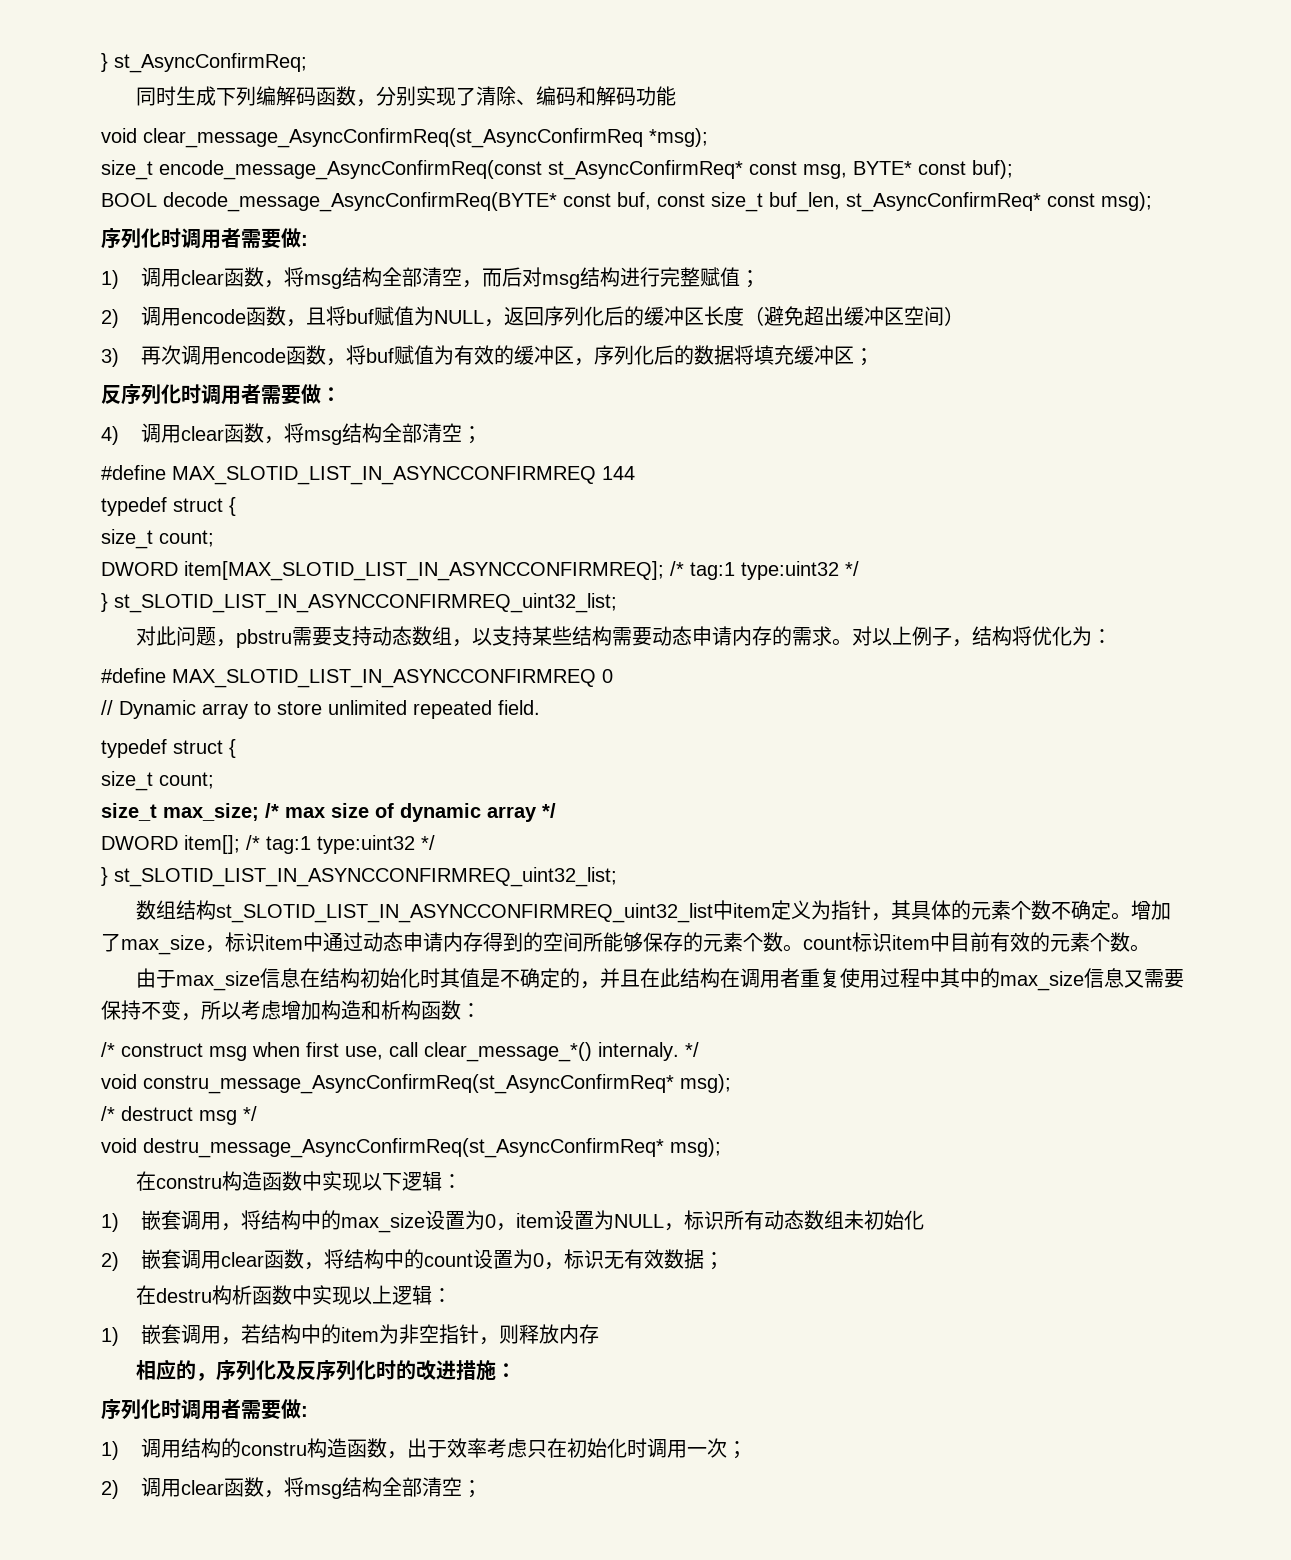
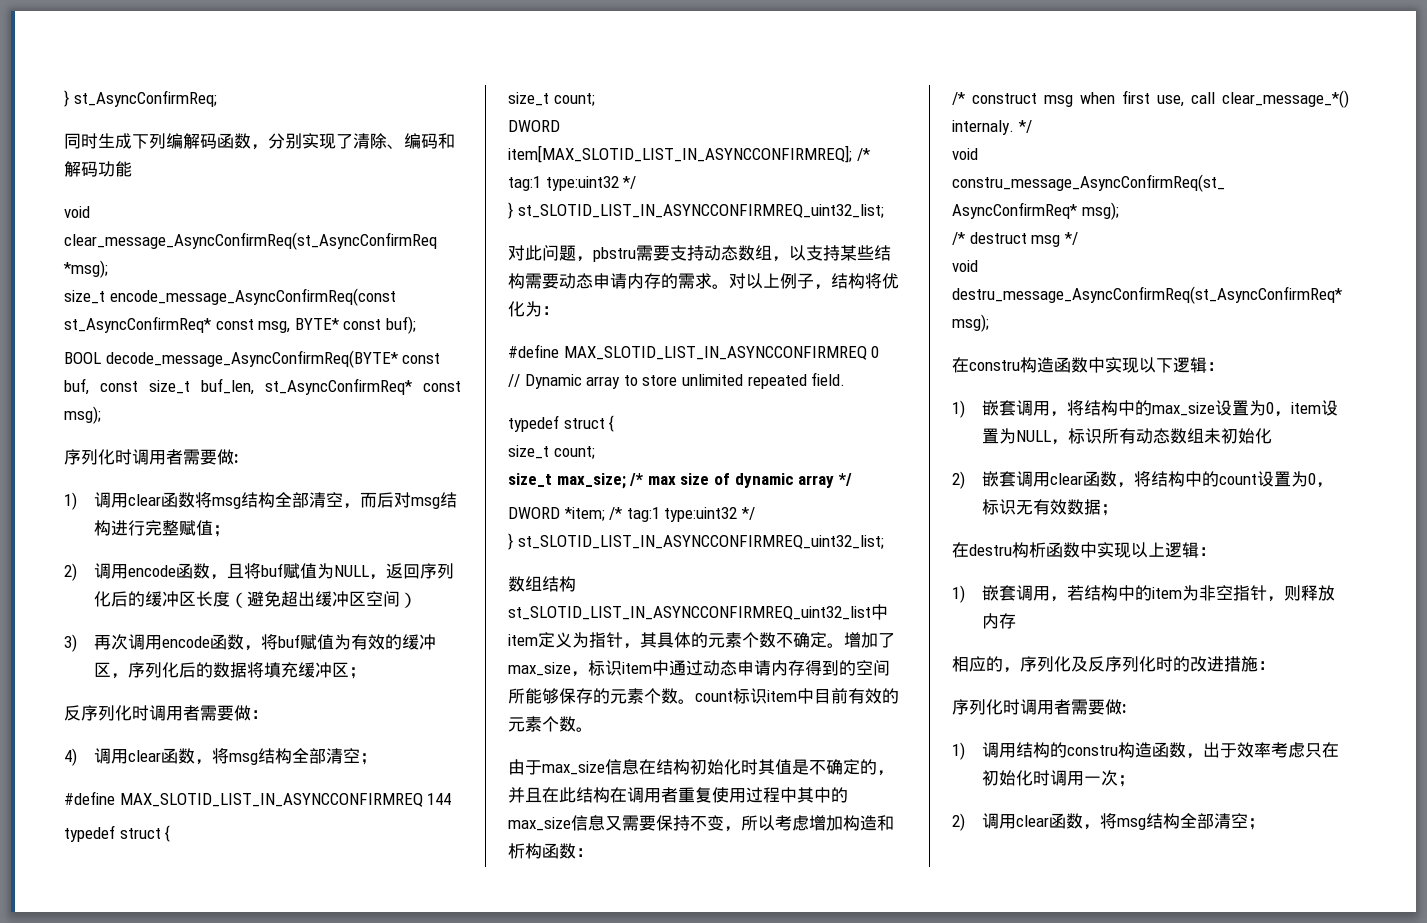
- 1)调用clear函数，将msg结构全部清空，而后对msg结构进行完整赋值；
+ 1)调用clear函数将msg结构全部清空，而后对msg结构进行完整赋值；
- DWORD item[]; /* tag:1 type:uint32 */
+ DWORD *item; /* tag:1 type:uint32 */

